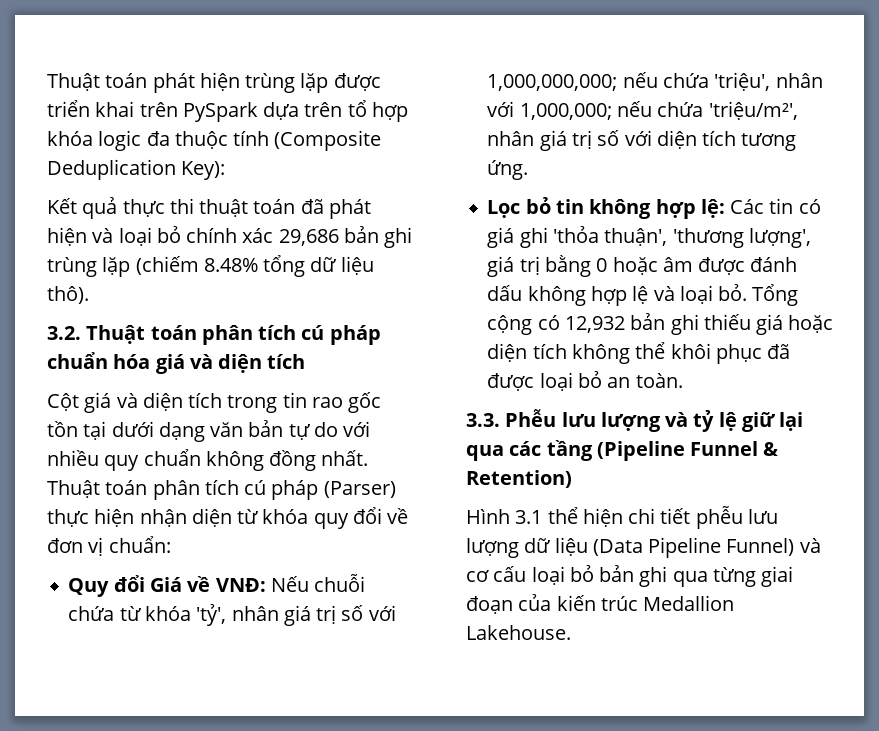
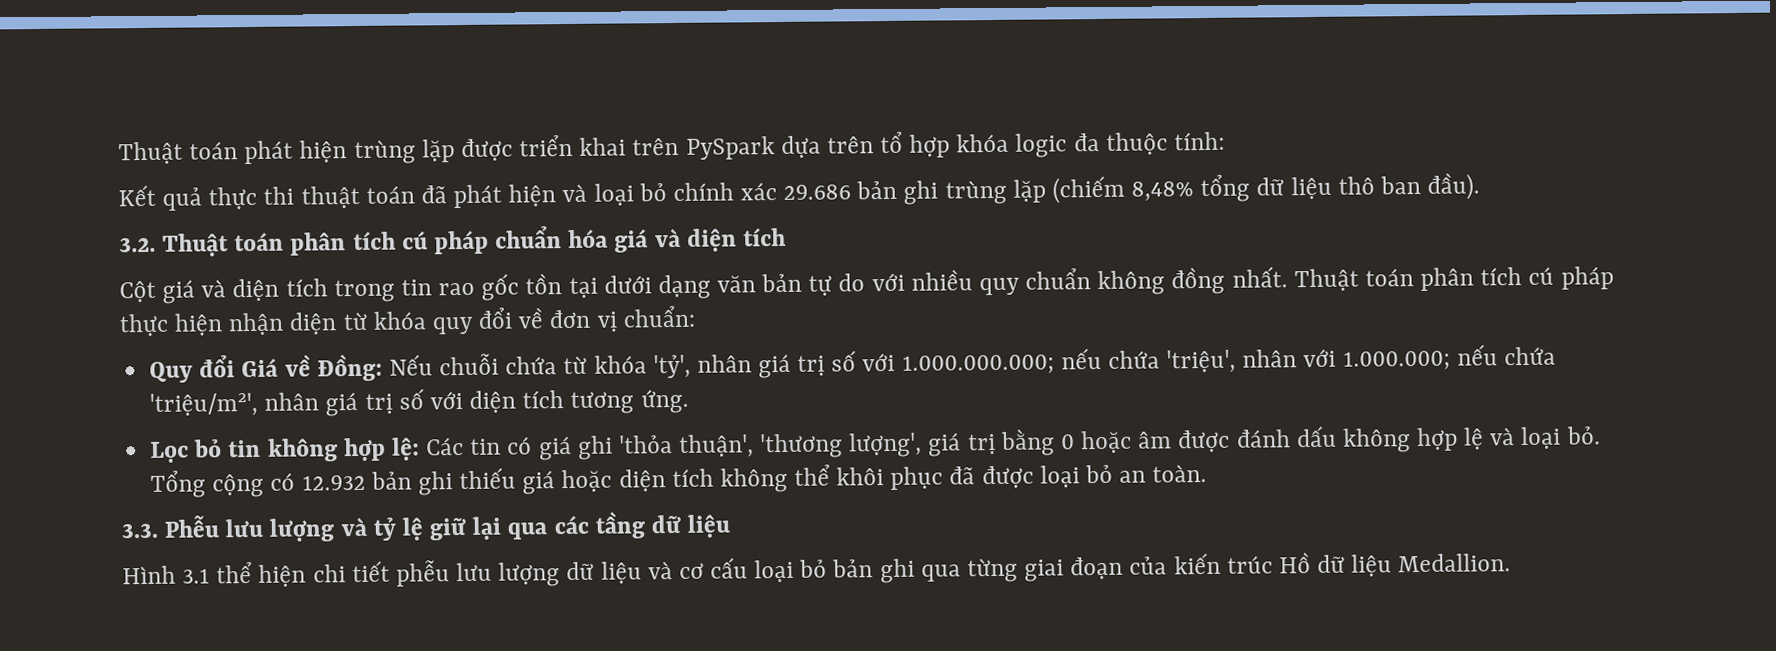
- Thuật toán phát hiện trùng lặp được triển khai trên PySpark dựa trên tổ hợp khóa logic đa thuộc tính (Composite Deduplication Key):
+ Thuật toán phát hiện trùng lặp được triển khai trên PySpark dựa trên tổ hợp khóa logic đa thuộc tính:
- Kết quả thực thi thuật toán đã phát hiện và loại bỏ chính xác 29,686 bản ghi trùng lặp (chiếm 8.48% tổng dữ liệu thô).
+ Kết quả thực thi thuật toán đã phát hiện và loại bỏ chính xác 29.686 bản ghi trùng lặp (chiếm 8,48% tổng dữ liệu thô ban đầu).
- Thuật toán phân tích cú pháp (Parser) thực hiện nhận diện từ khóa quy đổi về đơn vị chuẩn:
+ Thuật toán phân tích cú pháp thực hiện nhận diện từ khóa quy đổi về đơn vị chuẩn:
- Quy đổi Giá về VNĐ: Nếu chuỗi chứa từ khóa 'tỷ', nhân giá trị số với 1,000,000,000; nếu chứa 'triệu', nhân với 1,000,000; nếu chứa 'triệu/m²', nhân giá trị số với diện tích tương ứng.
+ Quy đổi Giá về Đồng: Nếu chuỗi chứa từ khóa 'tỷ', nhân giá trị số với 1.000.000.000; nếu chứa 'triệu', nhân với 1.000.000; nếu chứa 'triệu/m²', nhân giá trị số với diện tích tương ứng.
- Tổng cộng có 12,932 bản ghi thiếu giá hoặc diện tích không thể khôi phục đã được loại bỏ an toàn.
+ Tổng cộng có 12.932 bản ghi thiếu giá hoặc diện tích không thể khôi phục đã được loại bỏ an toàn.
- 3.3. Phễu lưu lượng và tỷ lệ giữ lại qua các tầng (Pipeline Funnel & Retention)
+ 3.3. Phễu lưu lượng và tỷ lệ giữ lại qua các tầng dữ liệu
- Hình 3.1 thể hiện chi tiết phễu lưu lượng dữ liệu (Data Pipeline Funnel) và cơ cấu loại bỏ bản ghi qua từng giai đoạn của kiến trúc Medallion Lakehouse.
+ Hình 3.1 thể hiện chi tiết phễu lưu lượng dữ liệu và cơ cấu loại bỏ bản ghi qua từng giai đoạn của kiến trúc Hồ dữ liệu Medallion.

